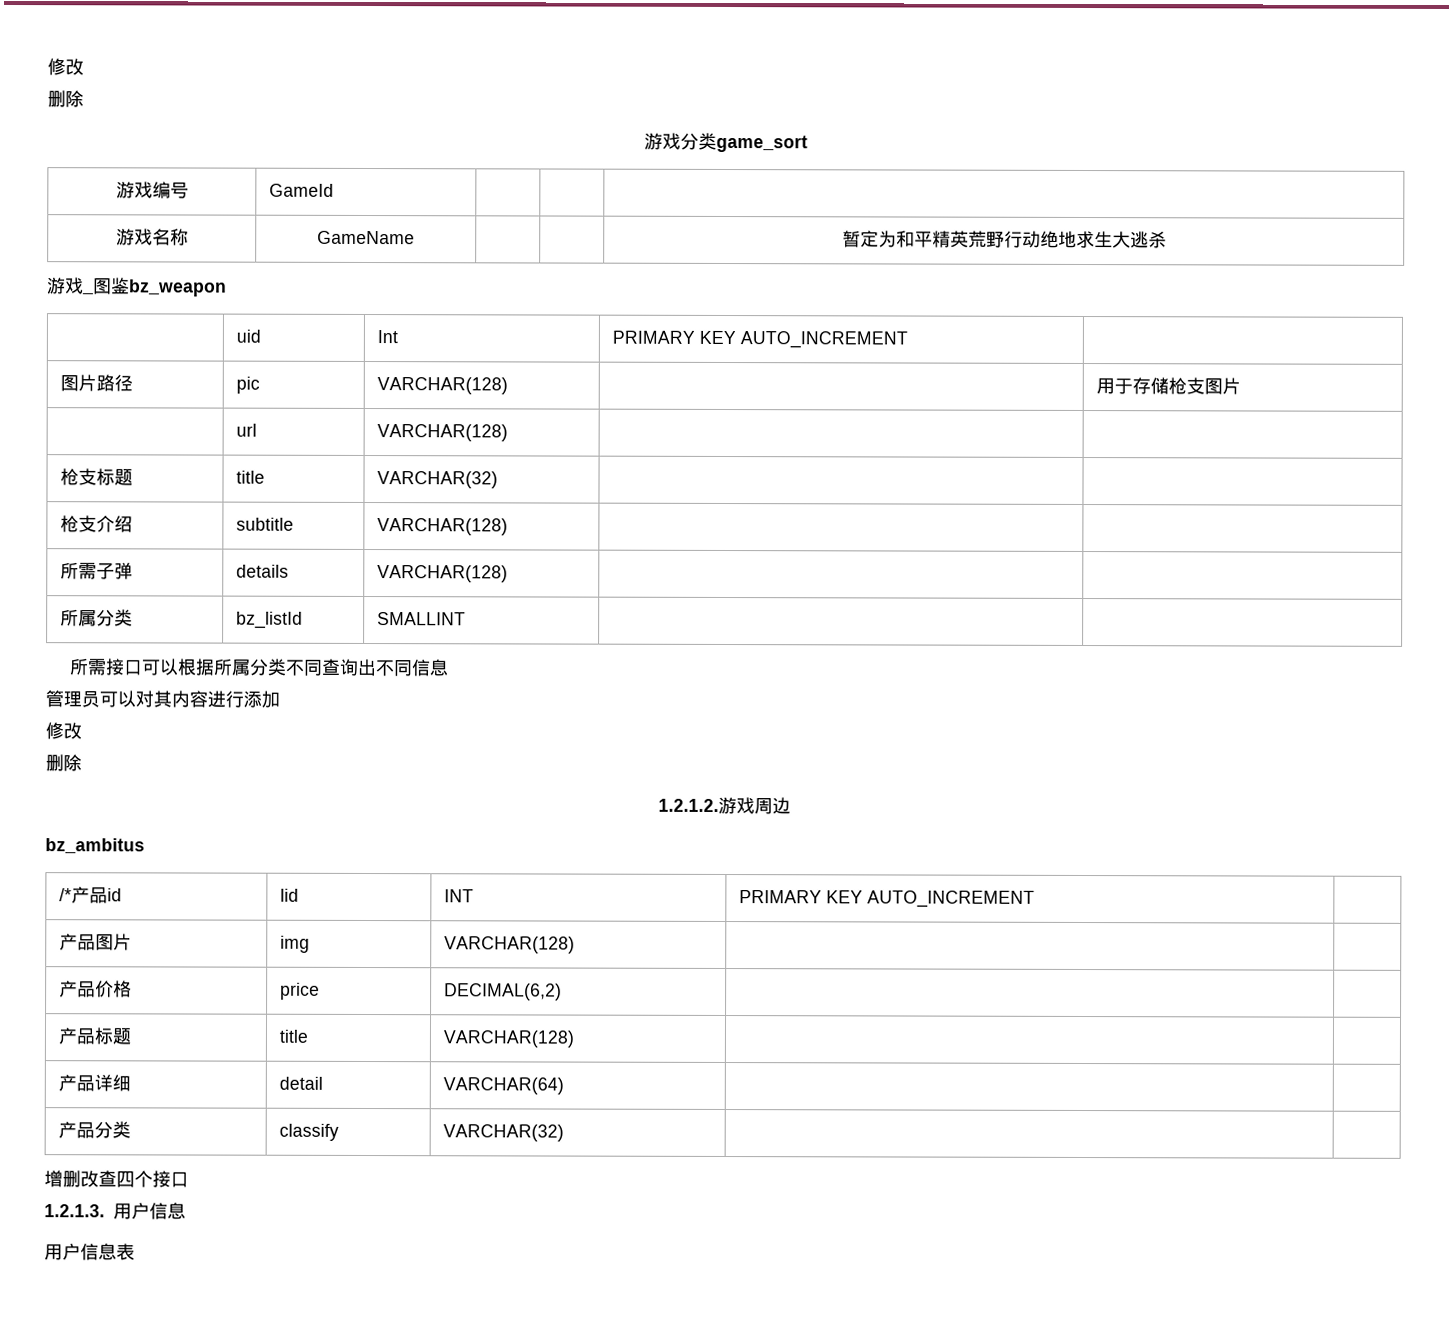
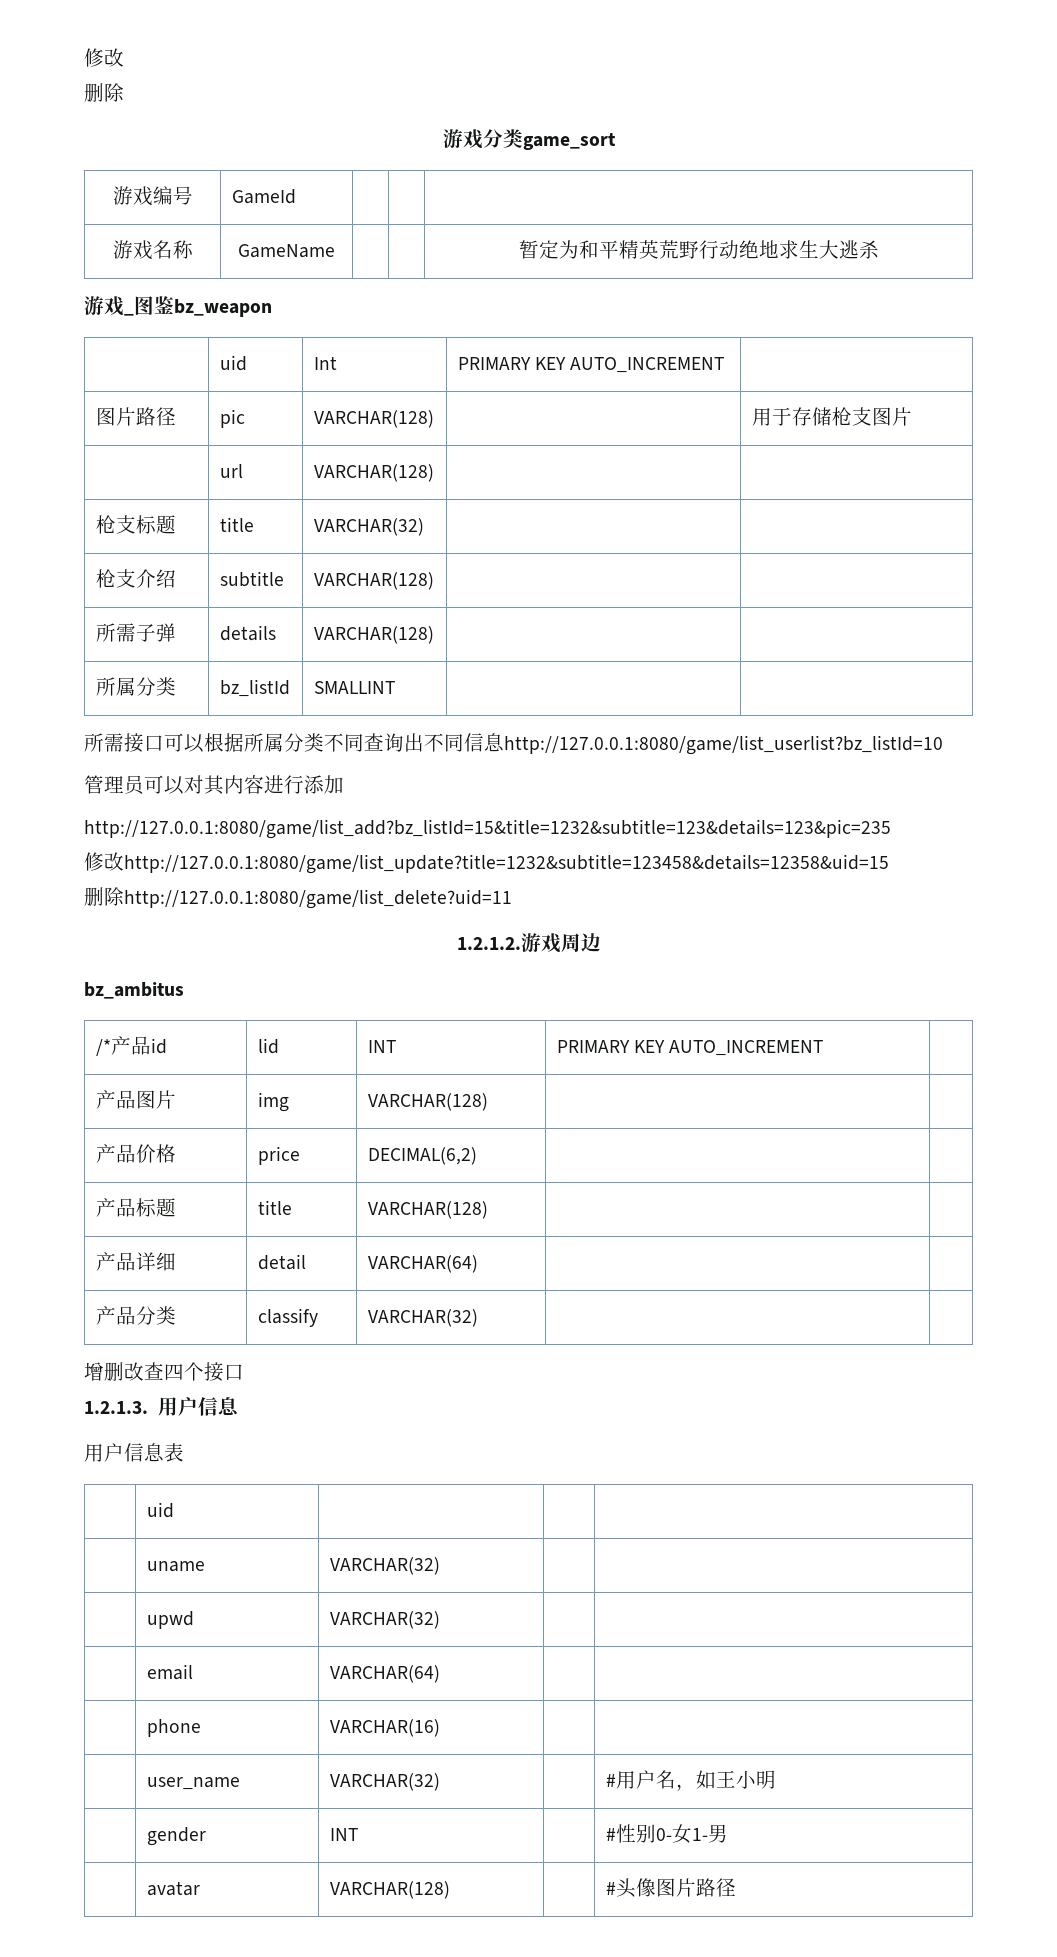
- 所需接口可以根据所属分类不同查询出不同信息
+ 所需接口可以根据所属分类不同查询出不同信息http://127.0.0.1:8080/game/list_userlist?bz_listId=10
  管理员可以对其内容进行添加
- 修改
- 删除
+ http://127.0.0.1:8080/game/list_add?bz_listId=15&title=1232&subtitle=123&details=123&pic=235
+ 修改http://127.0.0.1:8080/game/list_update?title=1232&subtitle=123458&details=12358&uid=15
+ 删除http://127.0.0.1:8080/game/list_delete?uid=11
+ | uid | | |
+ | uname | VARCHAR(32) | |
+ | upwd | VARCHAR(32) | |
+ | email | VARCHAR(64) | |
+ | phone | VARCHAR(16) | |
+ | user_name | VARCHAR(32) | | #用户名，如王小明
+ | gender | INT | | #性别0-女1-男
+ | avatar | VARCHAR(128) | | #头像图片路径

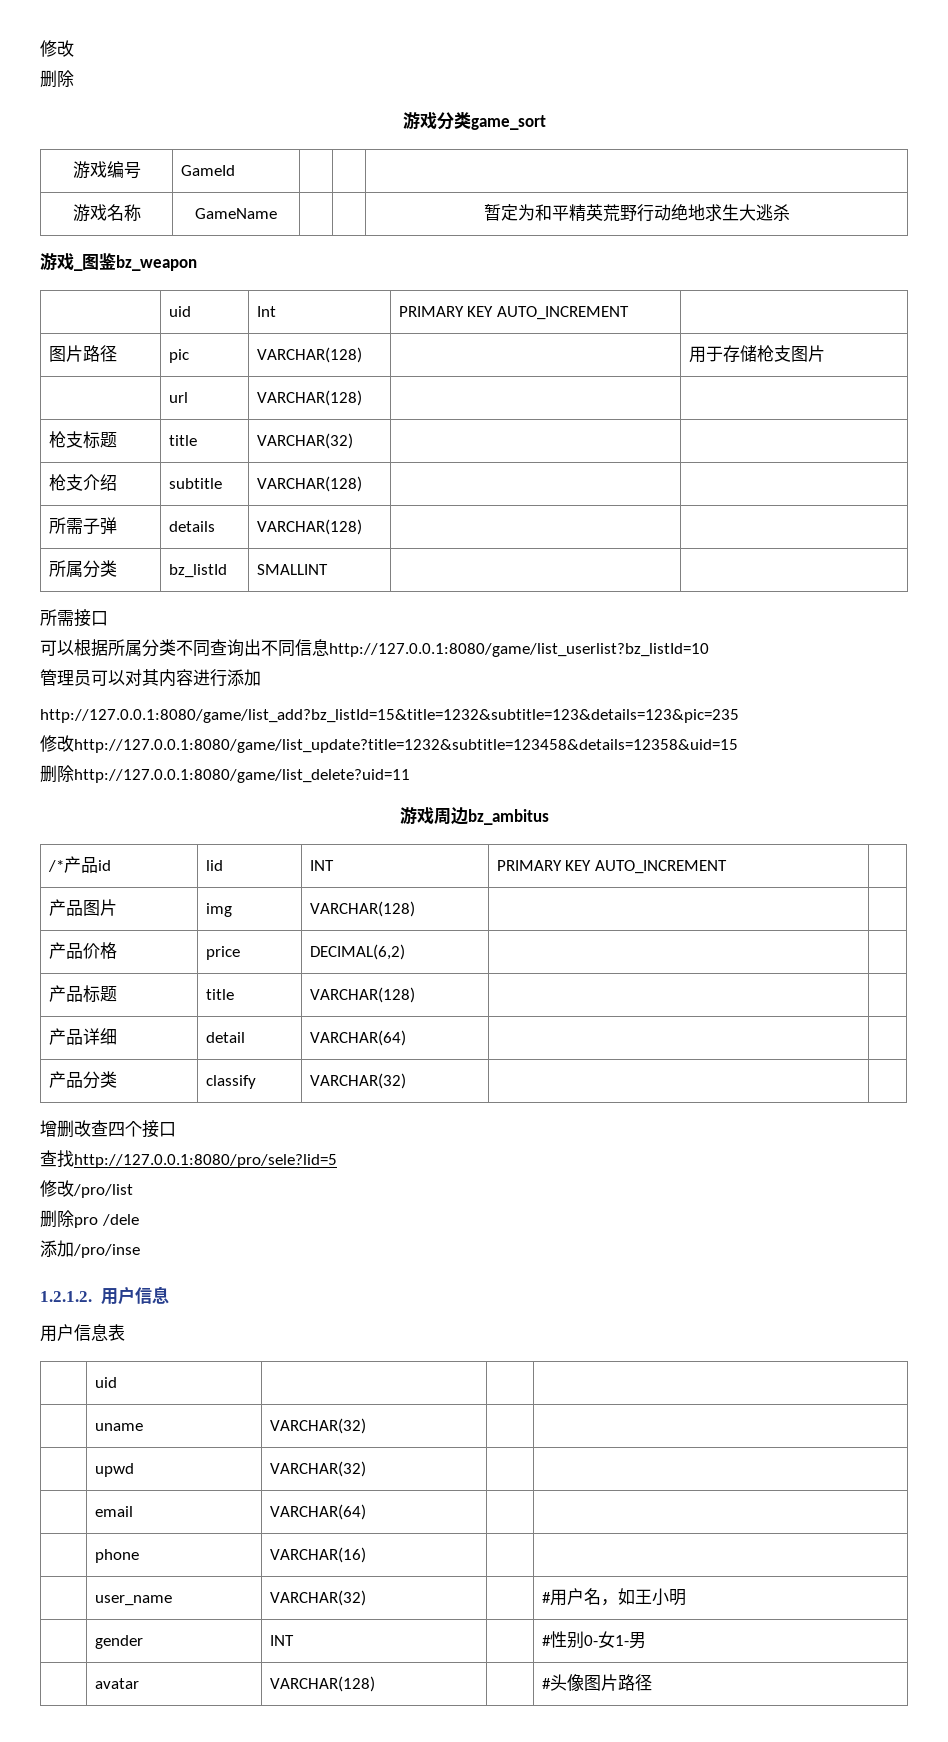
- 所需接口可以根据所属分类不同查询出不同信息http://127.0.0.1:8080/game/list_userlist?bz_listId=10
+ 所需接口
+ 可以根据所属分类不同查询出不同信息http://127.0.0.1:8080/game/list_userlist?bz_listId=10
- 1.2.1.2.游戏周边
- bz_ambitus
+ 游戏周边bz_ambitus
- 1.2.1.3.用户信息
+ 查找http://127.0.0.1:8080/pro/sele?lid=5
+ 修改/pro/list
+ 删除pro /dele
+ 添加/pro/inse
+ 1.2.1.2.用户信息

